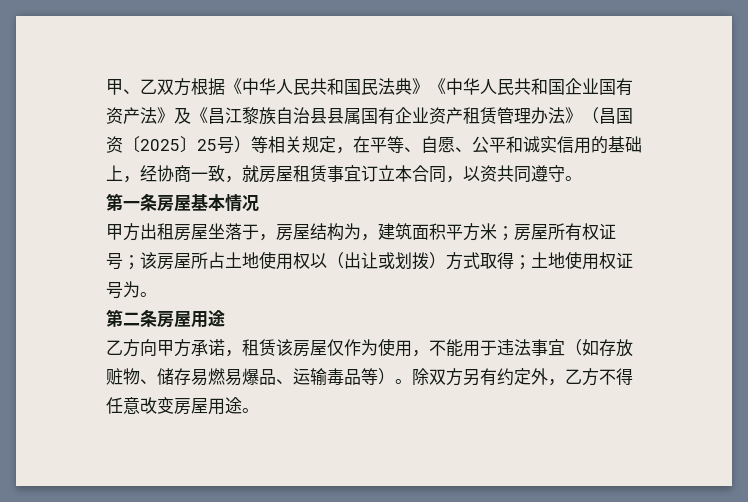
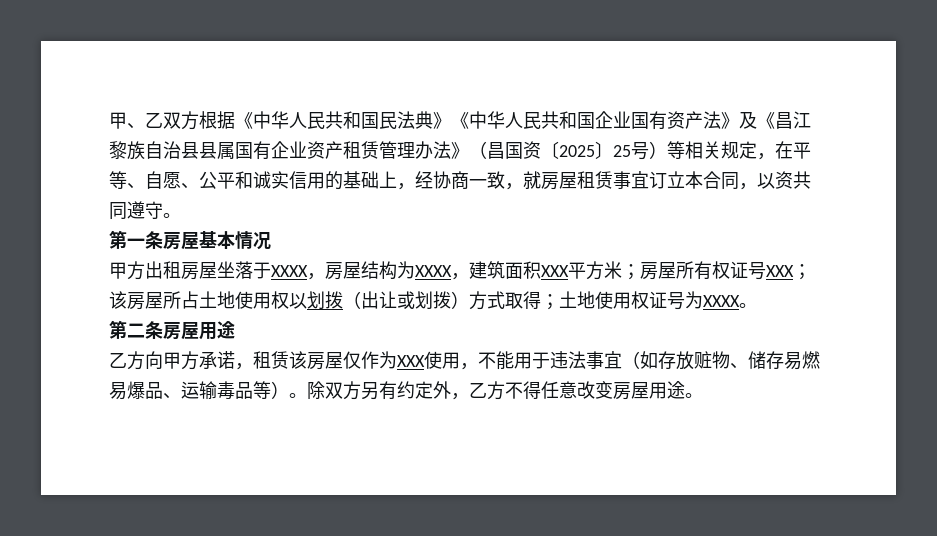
- 甲方出租房屋坐落于，房屋结构为，建筑面积平方米；房屋所有权证号；该房屋所占土地使用权以（出让或划拨）方式取得；土地使用权证号为。
+ 甲方出租房屋坐落于XXXX，房屋结构为XXXX，建筑面积XXX平方米；房屋所有权证号XXX；该房屋所占土地使用权以划拨（出让或划拨）方式取得；土地使用权证号为XXXX。
- 乙方向甲方承诺，租赁该房屋仅作为使用，不能用于违法事宜（如存放赃物、储存易燃易爆品、运输毒品等）。
+ 乙方向甲方承诺，租赁该房屋仅作为XXX使用，不能用于违法事宜（如存放赃物、储存易燃易爆品、运输毒品等）。

